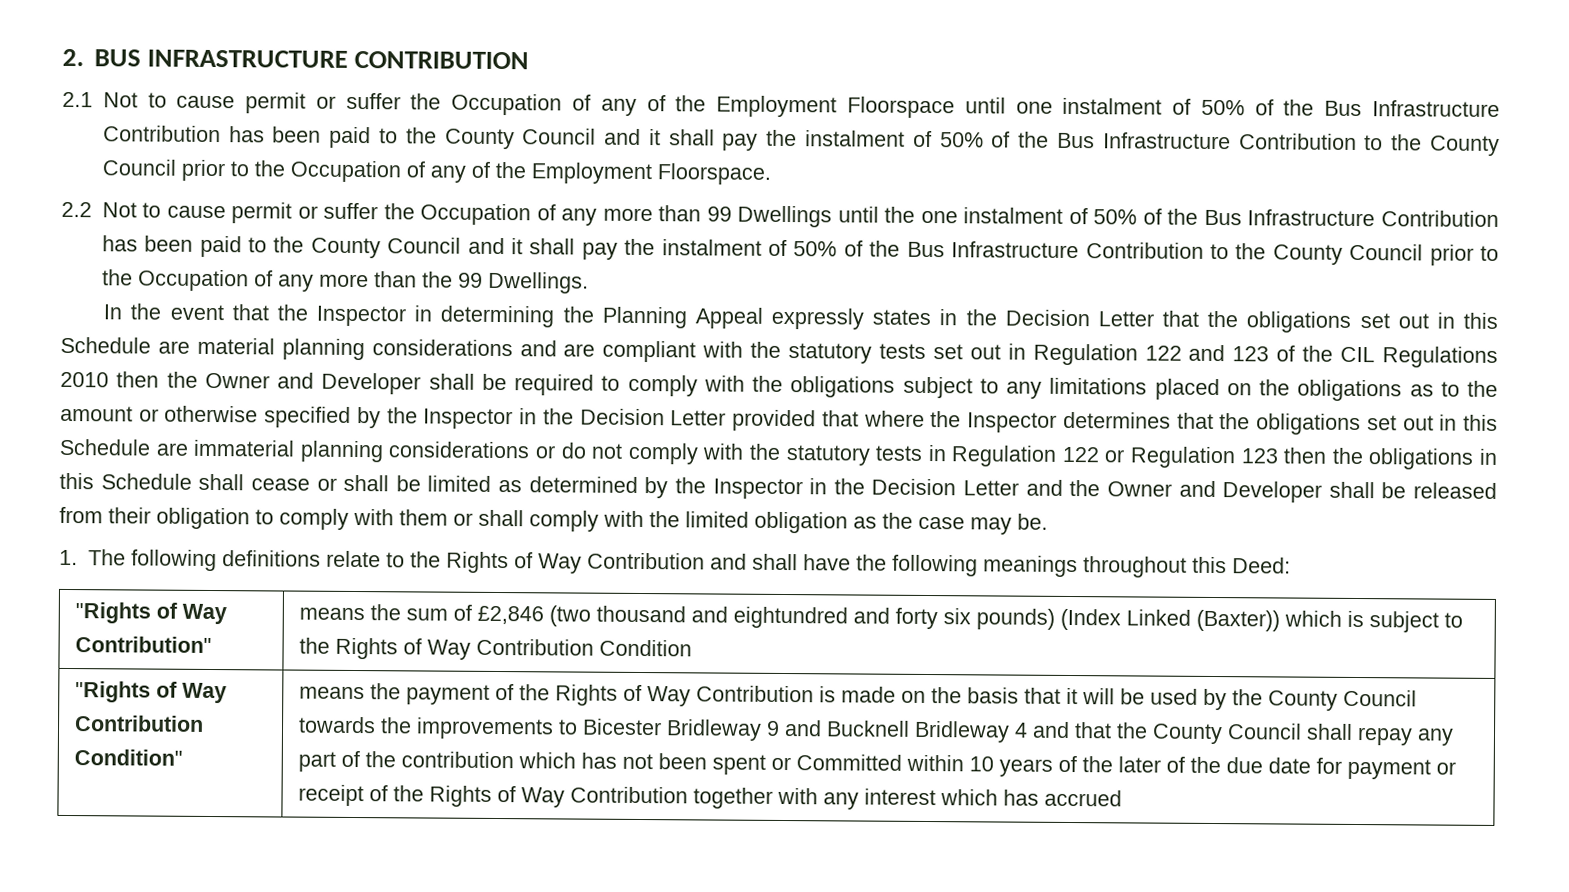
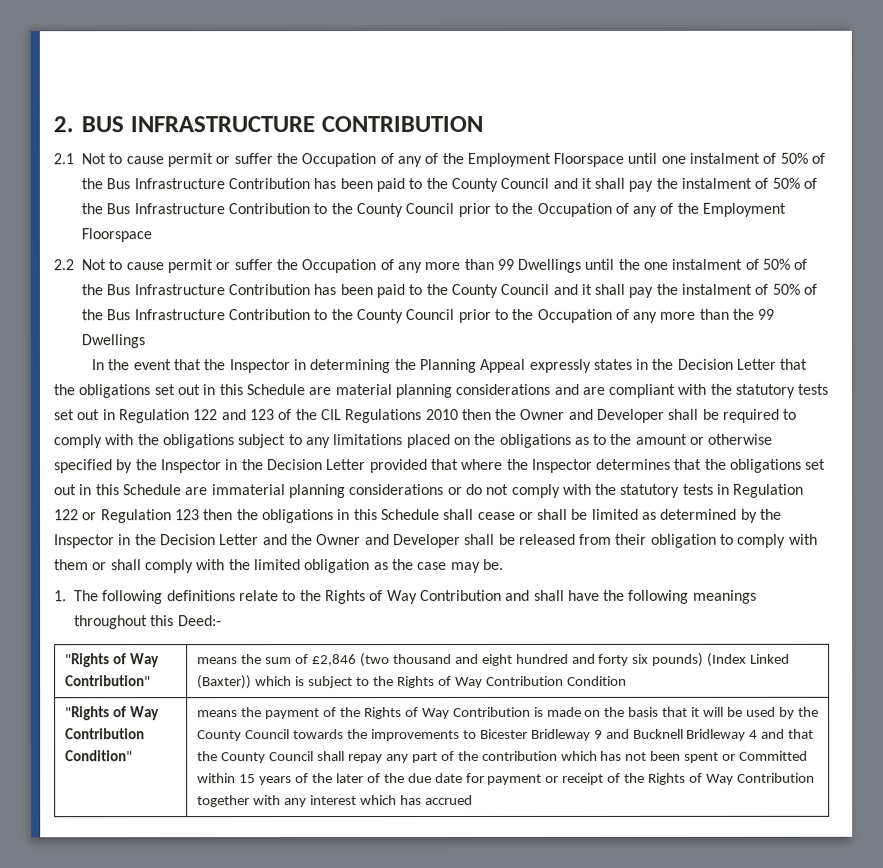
- 2.1 Not to cause permit or suffer the Occupation of any of the Employment Floorspace until one instalment of 50% of the Bus Infrastructure Contribution has been paid to the County Council and it shall pay the instalment of 50% of the Bus Infrastructure Contribution to the County Council prior to the Occupation of any of the Employment Floorspace.
+ 2.1 Not to cause permit or suffer the Occupation of any of the Employment Floorspace until one instalment of 50% of the Bus Infrastructure Contribution has been paid to the County Council and it shall pay the instalment of 50% of the Bus Infrastructure Contribution to the County Council prior to the Occupation of any of the Employment Floorspace
- 2.2 Not to cause permit or suffer the Occupation of any more than 99 Dwellings until the one instalment of 50% of the Bus Infrastructure Contribution has been paid to the County Council and it shall pay the instalment of 50% of the Bus Infrastructure Contribution to the County Council prior to the Occupation of any more than the 99 Dwellings.
+ 2.2 Not to cause permit or suffer the Occupation of any more than 99 Dwellings until the one instalment of 50% of the Bus Infrastructure Contribution has been paid to the County Council and it shall pay the instalment of 50% of the Bus Infrastructure Contribution to the County Council prior to the Occupation of any more than the 99 Dwellings
- 1. The following definitions relate to the Rights of Way Contribution and shall have the following meanings throughout this Deed:
+ 1. The following definitions relate to the Rights of Way Contribution and shall have the following meanings throughout this Deed:-
- "Rights of Way Contribution" | means the sum of £2,846 (two thousand and eightundred and forty six pounds) (Index Linked (Baxter)) which is subject to the Rights of Way Contribution Condition
+ "Rights of Way Contribution" | means the sum of £2,846 (two thousand and eight hundred and forty six pounds) (Index Linked (Baxter)) which is subject to the Rights of Way Contribution Condition
- means the payment of the Rights of Way Contribution is made on the basis that it will be used by the County Council towards the improvements to Bicester Bridleway 9 and Bucknell Bridleway 4 and that the County Council shall repay any part of the contribution which has not been spent or Committed within 10 years of the later of the due date for payment or receipt of the Rights of Way Contribution together with any interest which has accrued
+ means the payment of the Rights of Way Contribution is made on the basis that it will be used by the County Council towards the improvements to Bicester Bridleway 9 and Bucknell Bridleway 4 and that the County Council shall repay any part of the contribution which has not been spent or Committed within 15 years of the later of the due date for payment or receipt of the Rights of Way Contribution together with any interest which has accrued

